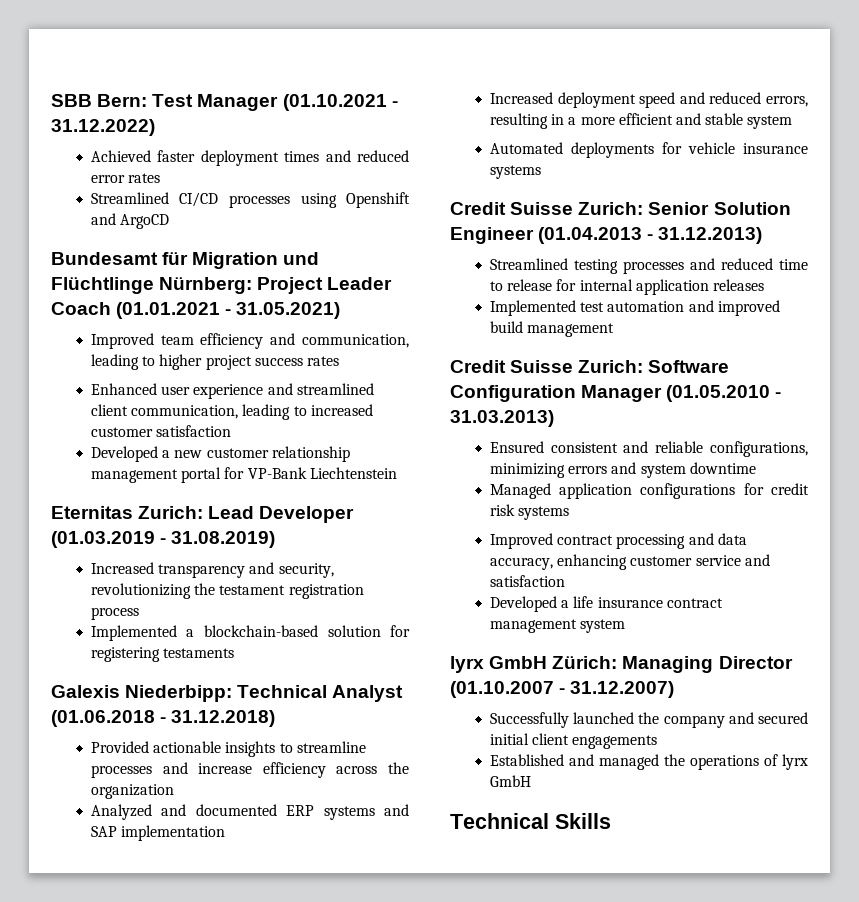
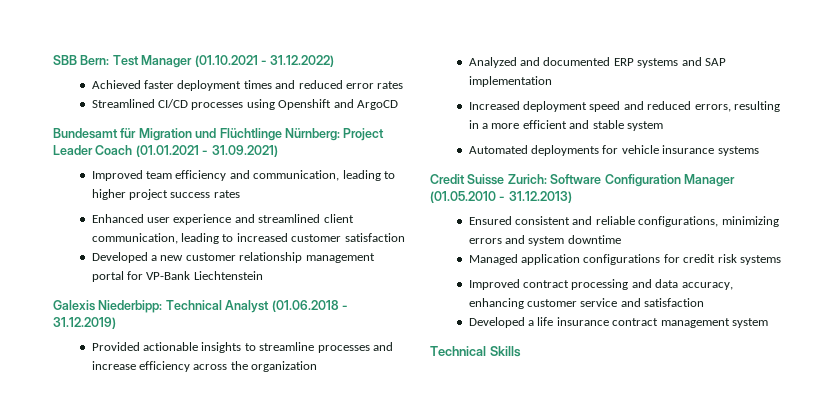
- Bundesamt für Migration und Flüchtlinge Nürnberg: Project Leader Coach (01.01.2021 - 31.05.2021)
+ Bundesamt für Migration und Flüchtlinge Nürnberg: Project Leader Coach (01.01.2021 - 31.09.2021)
- Eternitas Zurich: Lead Developer (01.03.2019 - 31.08.2019)
- Increased transparency and security, revolutionizing the testament registration process
- Implemented a blockchain-based solution for registering testaments
- Galexis Niederbipp: Technical Analyst (01.06.2018 - 31.12.2018)
+ Galexis Niederbipp: Technical Analyst (01.06.2018 - 31.12.2019)
- Credit Suisse Zurich: Senior Solution Engineer (01.04.2013 - 31.12.2013)
- Streamlined testing processes and reduced time to release for internal application releases
- Implemented test automation and improved build management
- Credit Suisse Zurich: Software Configuration Manager (01.05.2010 - 31.03.2013)
+ Credit Suisse Zurich: Software Configuration Manager (01.05.2010 - 31.12.2013)
- lyrx GmbH Zürich: Managing Director (01.10.2007 - 31.12.2007)
- Successfully launched the company and secured initial client engagements
- Established and managed the operations of lyrx GmbH

